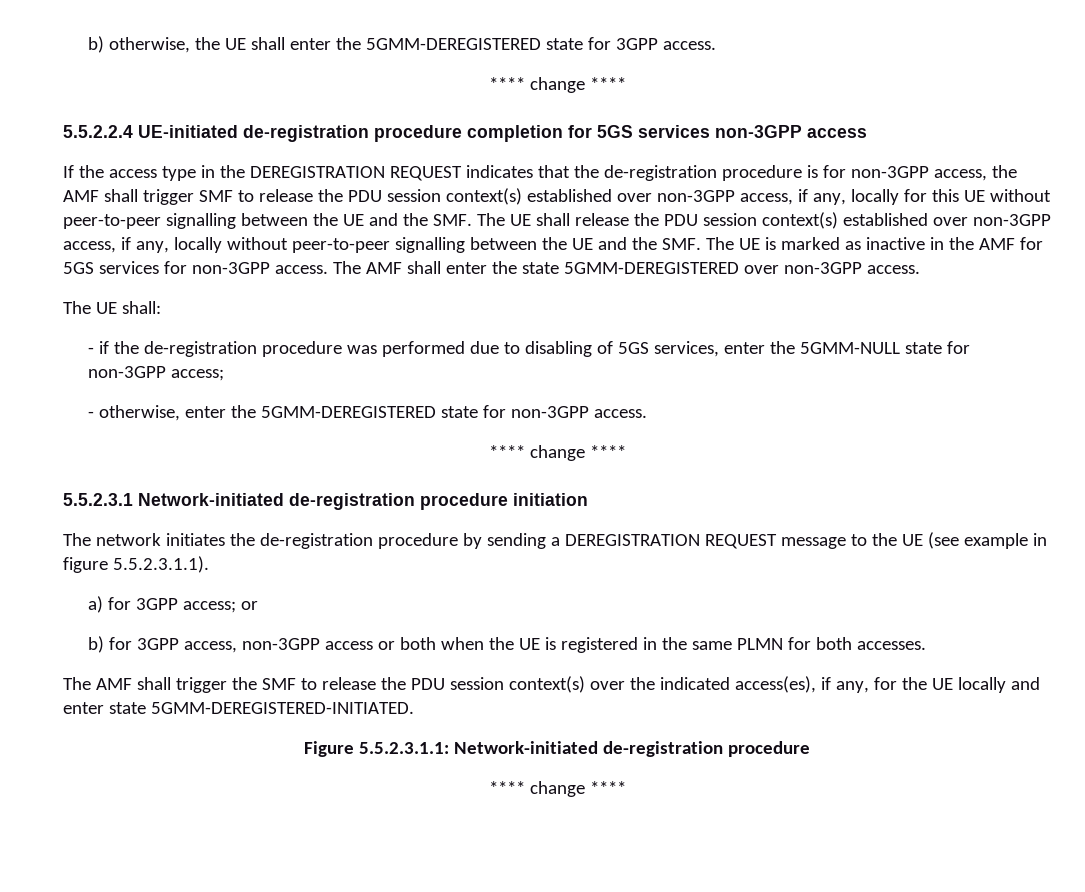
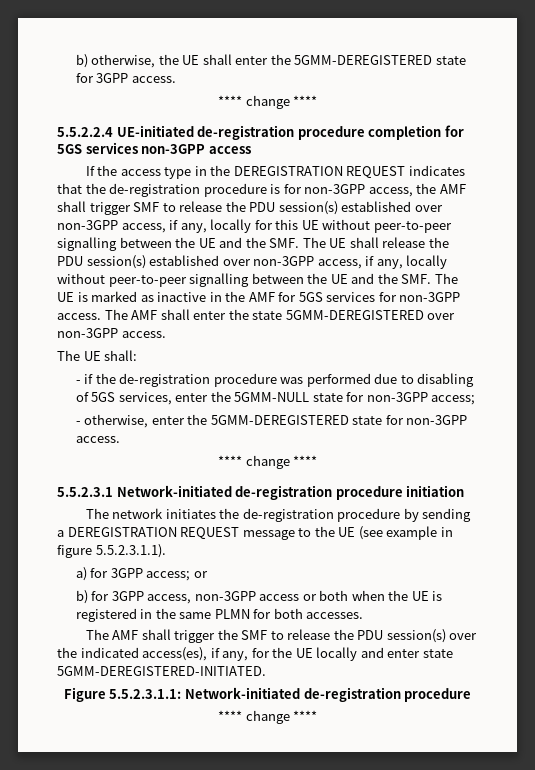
- If the access type in the DEREGISTRATION REQUEST indicates that the de-registration procedure is for non-3GPP access, the AMF shall trigger SMF to release the PDU session context(s) established over non-3GPP access, if any, locally for this UE without peer-to-peer signalling between the UE and the SMF. The UE shall release the PDU session context(s) established over non-3GPP access, if any, locally without peer-to-peer signalling between the UE and the SMF. The UE is marked as inactive in the AMF for 5GS services for non-3GPP access.
+ If the access type in the DEREGISTRATION REQUEST indicates that the de-registration procedure is for non-3GPP access, the AMF shall trigger SMF to release the PDU session(s) established over non-3GPP access, if any, locally for this UE without peer-to-peer signalling between the UE and the SMF. The UE shall release the PDU session(s) established over non-3GPP access, if any, locally without peer-to-peer signalling between the UE and the SMF. The UE is marked as inactive in the AMF for 5GS services for non-3GPP access.
- The AMF shall trigger the SMF to release the PDU session context(s) over the indicated access(es), if any, for the UE locally and enter state 5GMM-DEREGISTERED-INITIATED.
+ The AMF shall trigger the SMF to release the PDU session(s) over the indicated access(es), if any, for the UE locally and enter state 5GMM-DEREGISTERED-INITIATED.

